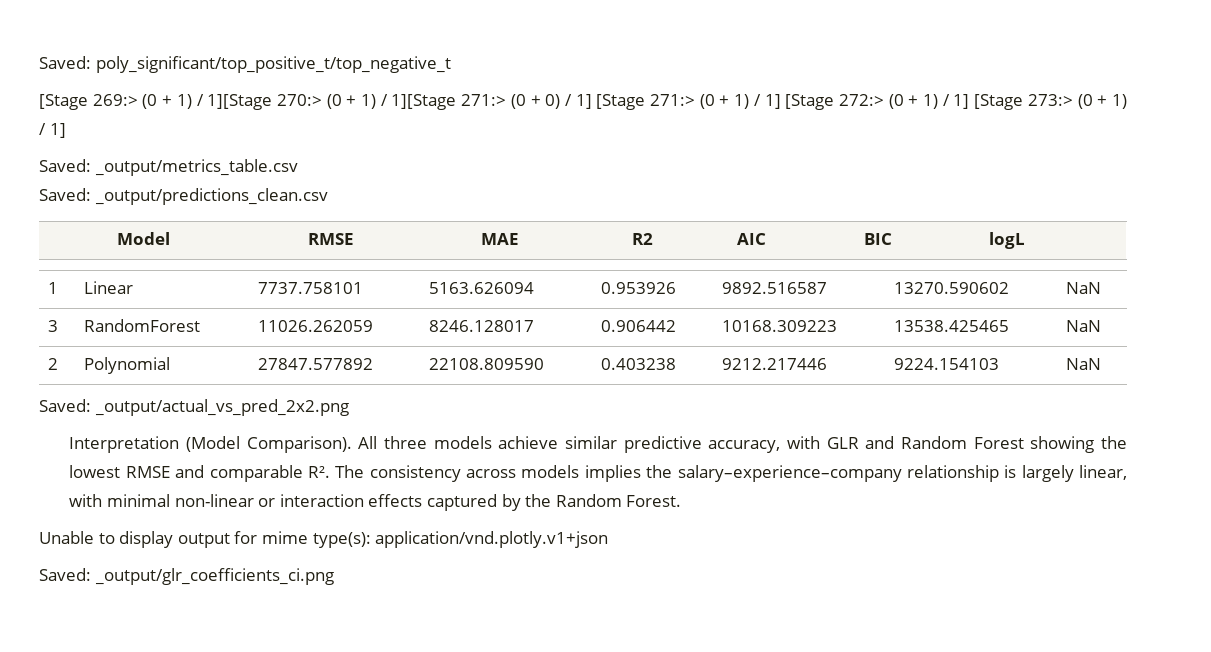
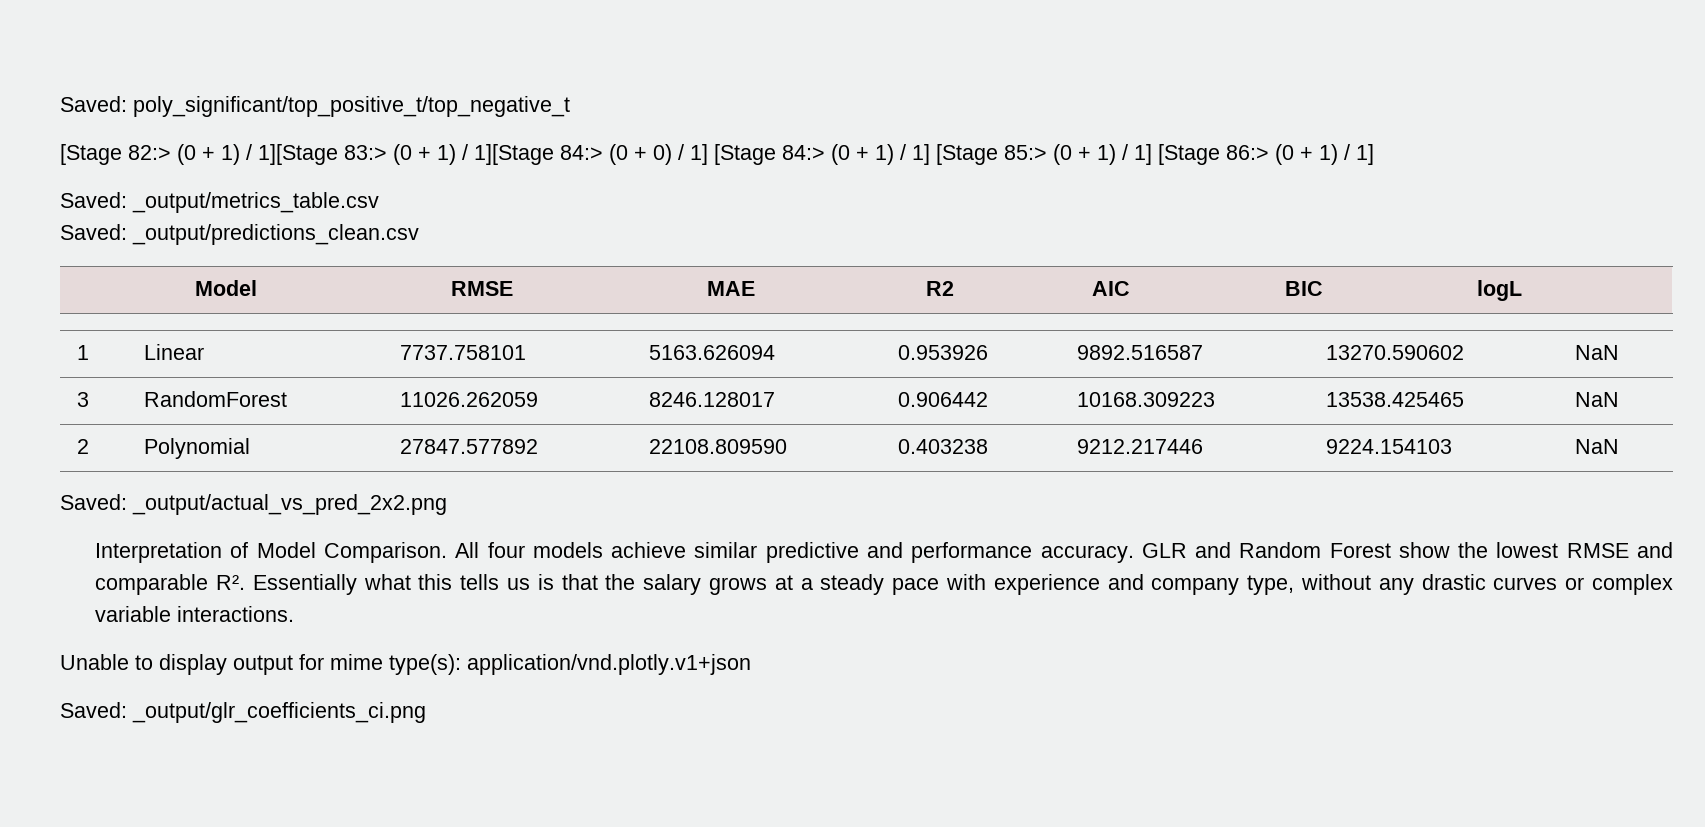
- [Stage 269:> (0 + 1) / 1][Stage 270:> (0 + 1) / 1][Stage 271:> (0 + 0) / 1] [Stage 271:> (0 + 1) / 1] [Stage 272:> (0 + 1) / 1] [Stage 273:> (0 + 1) / 1]
+ [Stage 82:> (0 + 1) / 1][Stage 83:> (0 + 1) / 1][Stage 84:> (0 + 0) / 1] [Stage 84:> (0 + 1) / 1] [Stage 85:> (0 + 1) / 1] [Stage 86:> (0 + 1) / 1]
- Interpretation (Model Comparison). All three models achieve similar predictive accuracy, with GLR and Random Forest showing the lowest RMSE and comparable R². The consistency across models implies the salary–experience–company relationship is largely linear, with minimal non-linear or interaction effects captured by the Random Forest.
+ Interpretation of Model Comparison. All four models achieve similar predictive and performance accuracy. GLR and Random Forest show the lowest RMSE and comparable R². Essentially what this tells us is that the salary grows at a steady pace with experience and company type, without any drastic curves or complex variable interactions.

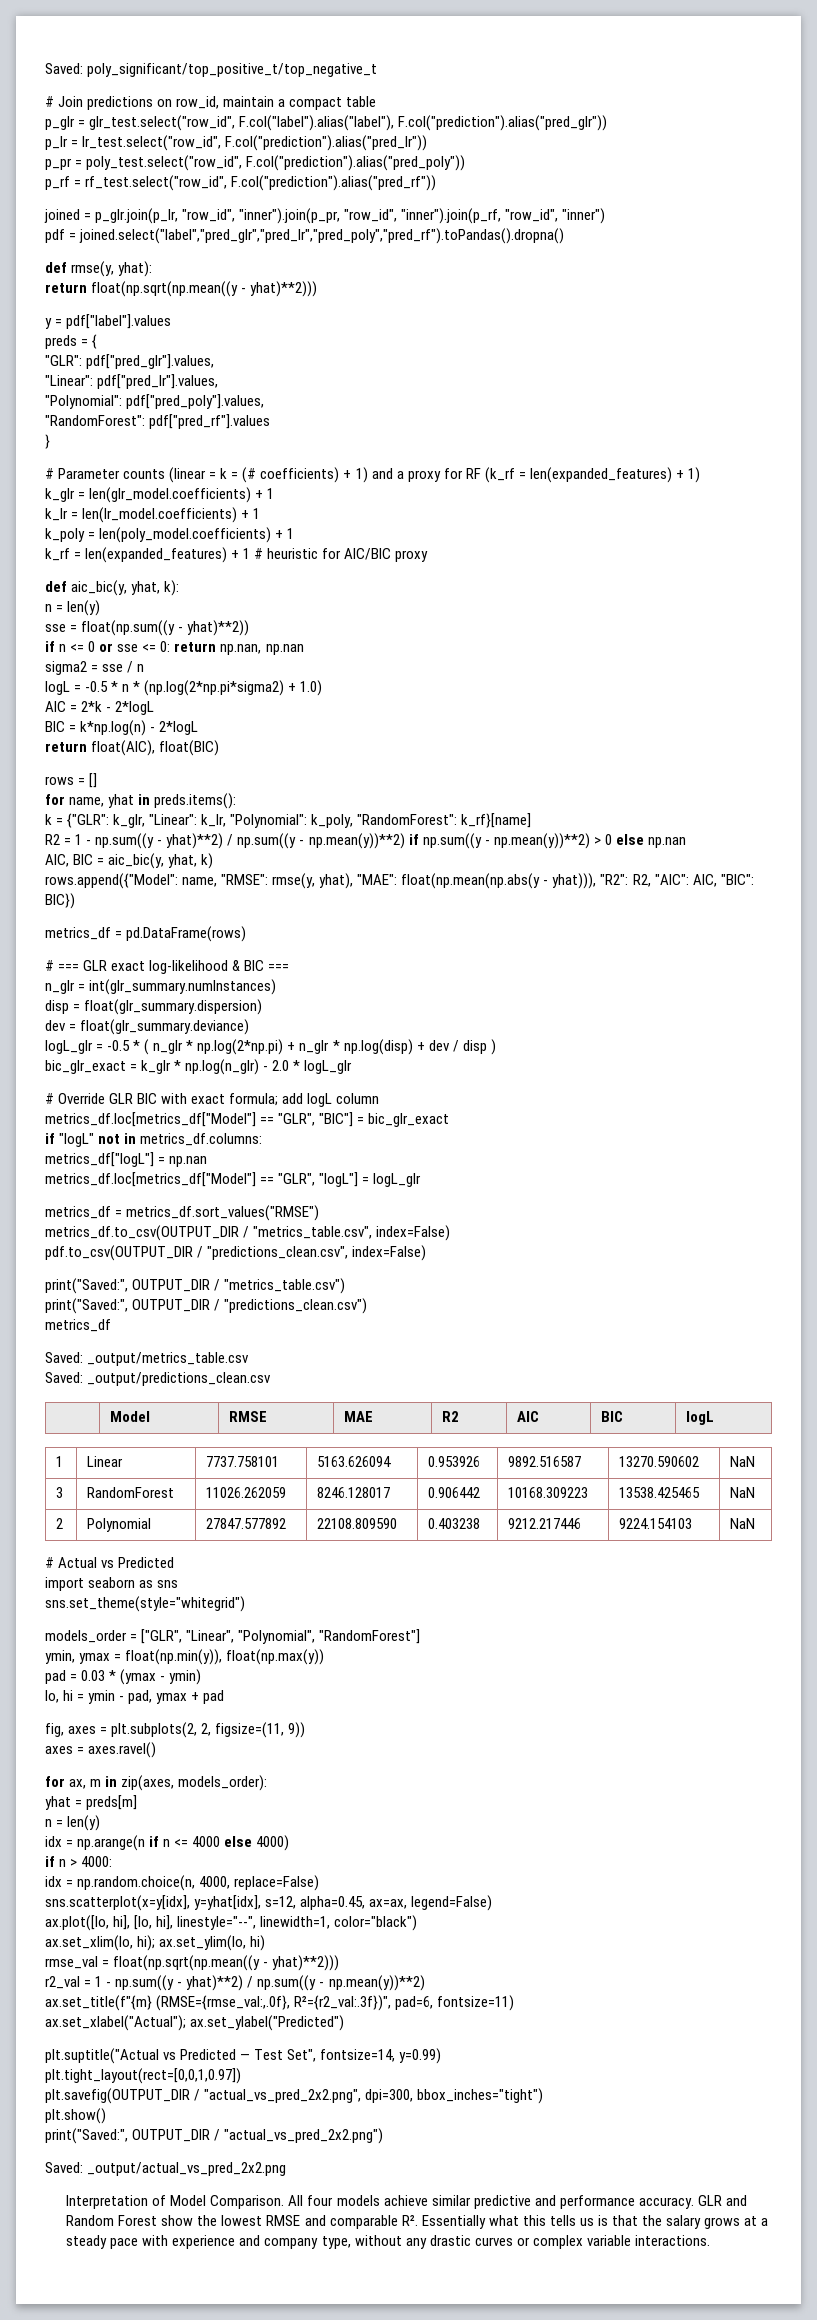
- [Stage 82:> (0 + 1) / 1][Stage 83:> (0 + 1) / 1][Stage 84:> (0 + 0) / 1] [Stage 84:> (0 + 1) / 1] [Stage 85:> (0 + 1) / 1] [Stage 86:> (0 + 1) / 1]
+ # Join predictions on row_id, maintain a compact table
+ p_glr = glr_test.select("row_id", F.col("label").alias("label"), F.col("prediction").alias("pred_glr"))
+ p_lr = lr_test.select("row_id", F.col("prediction").alias("pred_lr"))
+ p_pr = poly_test.select("row_id", F.col("prediction").alias("pred_poly"))
+ p_rf = rf_test.select("row_id", F.col("prediction").alias("pred_rf"))
+ joined = p_glr.join(p_lr, "row_id", "inner").join(p_pr, "row_id", "inner").join(p_rf, "row_id", "inner")
+ pdf = joined.select("label","pred_glr","pred_lr","pred_poly","pred_rf").toPandas().dropna()
+ def rmse(y, yhat):
+ return float(np.sqrt(np.mean((y - yhat)**2)))
+ y = pdf["label"].values
+ preds = {
+ "GLR": pdf["pred_glr"].values,
+ "Linear": pdf["pred_lr"].values,
+ "Polynomial": pdf["pred_poly"].values,
+ "RandomForest": pdf["pred_rf"].values
+ }
+ # Parameter counts (linear = k = (# coefficients) + 1) and a proxy for RF (k_rf = len(expanded_features) + 1)
+ k_glr = len(glr_model.coefficients) + 1
+ k_lr = len(lr_model.coefficients) + 1
+ k_poly = len(poly_model.coefficients) + 1
+ k_rf = len(expanded_features) + 1 # heuristic for AIC/BIC proxy
+ def aic_bic(y, yhat, k):
+ n = len(y)
+ sse = float(np.sum((y - yhat)**2))
+ if n <= 0 or sse <= 0: return np.nan, np.nan
+ sigma2 = sse / n
+ logL = -0.5 * n * (np.log(2*np.pi*sigma2) + 1.0)
+ AIC = 2*k - 2*logL
+ BIC = k*np.log(n) - 2*logL
+ return float(AIC), float(BIC)
+ rows = []
+ for name, yhat in preds.items():
+ k = {"GLR": k_glr, "Linear": k_lr, "Polynomial": k_poly, "RandomForest": k_rf}[name]
+ R2 = 1 - np.sum((y - yhat)**2) / np.sum((y - np.mean(y))**2) if np.sum((y - np.mean(y))**2) > 0 else np.nan
+ AIC, BIC = aic_bic(y, yhat, k)
+ rows.append({"Model": name, "RMSE": rmse(y, yhat), "MAE": float(np.mean(np.abs(y - yhat))), "R2": R2, "AIC": AIC, "BIC": BIC})
+ metrics_df = pd.DataFrame(rows)
+ # === GLR exact log-likelihood & BIC ===
+ n_glr = int(glr_summary.numInstances)
+ disp = float(glr_summary.dispersion)
+ dev = float(glr_summary.deviance)
+ logL_glr = -0.5 * ( n_glr * np.log(2*np.pi) + n_glr * np.log(disp) + dev / disp )
+ bic_glr_exact = k_glr * np.log(n_glr) - 2.0 * logL_glr
+ # Override GLR BIC with exact formula; add logL column
+ metrics_df.loc[metrics_df["Model"] == "GLR", "BIC"] = bic_glr_exact
+ if "logL" not in metrics_df.columns:
+ metrics_df["logL"] = np.nan
+ metrics_df.loc[metrics_df["Model"] == "GLR", "logL"] = logL_glr
+ metrics_df = metrics_df.sort_values("RMSE")
+ metrics_df.to_csv(OUTPUT_DIR / "metrics_table.csv", index=False)
+ pdf.to_csv(OUTPUT_DIR / "predictions_clean.csv", index=False)
+ print("Saved:", OUTPUT_DIR / "metrics_table.csv")
+ print("Saved:", OUTPUT_DIR / "predictions_clean.csv")
+ metrics_df
+ # Actual vs Predicted
+ import seaborn as sns
+ sns.set_theme(style="whitegrid")
+ models_order = ["GLR", "Linear", "Polynomial", "RandomForest"]
+ ymin, ymax = float(np.min(y)), float(np.max(y))
+ pad = 0.03 * (ymax - ymin)
+ lo, hi = ymin - pad, ymax + pad
+ fig, axes = plt.subplots(2, 2, figsize=(11, 9))
+ axes = axes.ravel()
+ for ax, m in zip(axes, models_order):
+ yhat = preds[m]
+ n = len(y)
+ idx = np.arange(n if n <= 4000 else 4000)
+ if n > 4000:
+ idx = np.random.choice(n, 4000, replace=False)
+ sns.scatterplot(x=y[idx], y=yhat[idx], s=12, alpha=0.45, ax=ax, legend=False)
+ ax.plot([lo, hi], [lo, hi], linestyle="--", linewidth=1, color="black")
+ ax.set_xlim(lo, hi); ax.set_ylim(lo, hi)
+ rmse_val = float(np.sqrt(np.mean((y - yhat)**2)))
+ r2_val = 1 - np.sum((y - yhat)**2) / np.sum((y - np.mean(y))**2)
+ ax.set_title(f"{m} (RMSE={rmse_val:,.0f}, R²={r2_val:.3f})", pad=6, fontsize=11)
+ ax.set_xlabel("Actual"); ax.set_ylabel("Predicted")
+ plt.suptitle("Actual vs Predicted — Test Set", fontsize=14, y=0.99)
+ plt.tight_layout(rect=[0,0,1,0.97])
+ plt.savefig(OUTPUT_DIR / "actual_vs_pred_2x2.png", dpi=300, bbox_inches="tight")
+ plt.show()
+ print("Saved:", OUTPUT_DIR / "actual_vs_pred_2x2.png")
- Unable to display output for mime type(s): application/vnd.plotly.v1+json
- Saved: _output/glr_coefficients_ci.png

